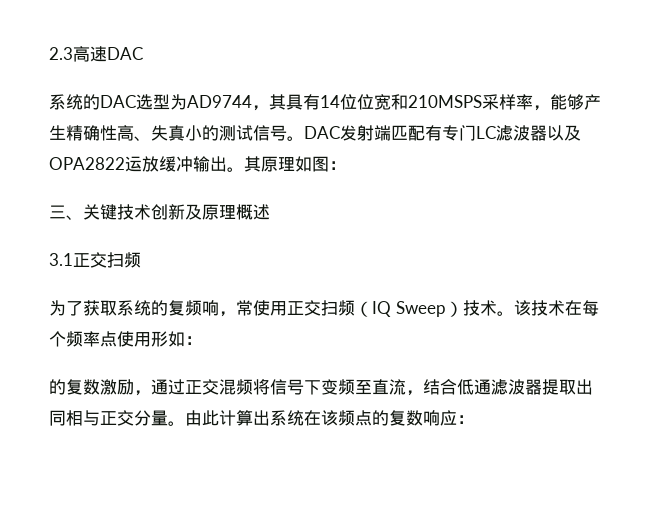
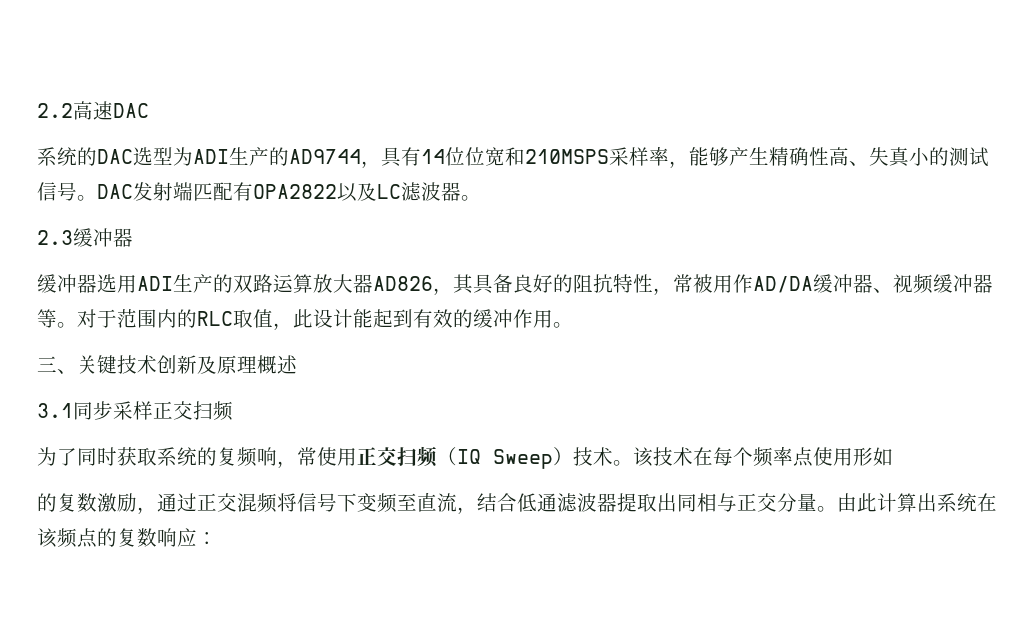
- 2.3高速DAC
+ 2.2高速DAC
- 系统的DAC选型为AD9744，其具有14位位宽和210MSPS采样率，能够产生精确性高、失真小的测试信号。
+ 系统的DAC选型为ADI生产的AD9744，具有14位位宽和210MSPS采样率，能够产生精确性高、失真小的测试信号。
- DAC发射端匹配有专门LC滤波器以及OPA2822运放缓冲输出。其原理如图：
+ DAC发射端匹配有OPA2822以及LC滤波器。
+ 2.3缓冲器
+ 缓冲器选用ADI生产的双路运算放大器AD826，其具备良好的阻抗特性，常被用作AD/DA缓冲器、视频缓冲器等。对于范围内的RLC取值，此设计能起到有效的缓冲作用。
- 3.1正交扫频
+ 3.1同步采样正交扫频
- 为了获取系统的复频响，常使用正交扫频（IQ Sweep）技术。
+ 为了同时获取系统的复频响，常使用正交扫频（IQ Sweep）技术。
- 该技术在每个频率点使用形如：
+ 该技术在每个频率点使用形如

